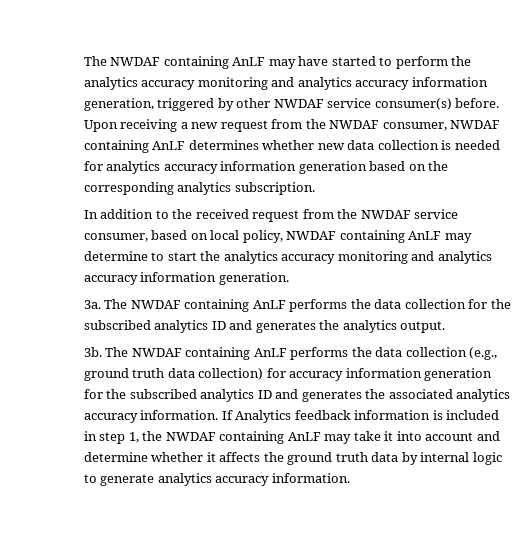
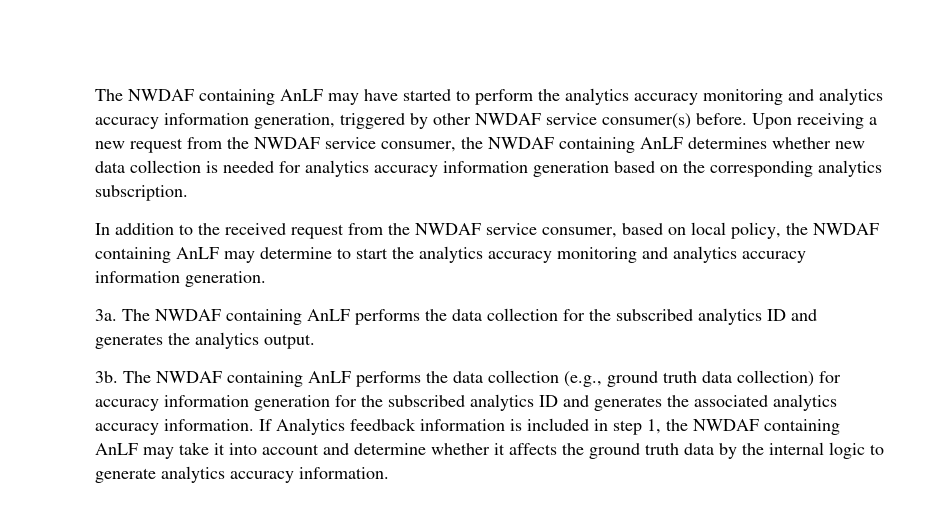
- Upon receiving a new request from the NWDAF consumer, NWDAF containing AnLF determines whether new data collection is needed for analytics accuracy information generation based on the corresponding analytics subscription.
+ Upon receiving a new request from the NWDAF service consumer, the NWDAF containing AnLF determines whether new data collection is needed for analytics accuracy information generation based on the corresponding analytics subscription.
- In addition to the received request from the NWDAF service consumer, based on local policy, NWDAF containing AnLF may determine to start the analytics accuracy monitoring and analytics accuracy information generation.
+ In addition to the received request from the NWDAF service consumer, based on local policy, the NWDAF containing AnLF may determine to start the analytics accuracy monitoring and analytics accuracy information generation.
- If Analytics feedback information is included in step 1, the NWDAF containing AnLF may take it into account and determine whether it affects the ground truth data by internal logic to generate analytics accuracy information.
+ If Analytics feedback information is included in step 1, the NWDAF containing AnLF may take it into account and determine whether it affects the ground truth data by the internal logic to generate analytics accuracy information.

